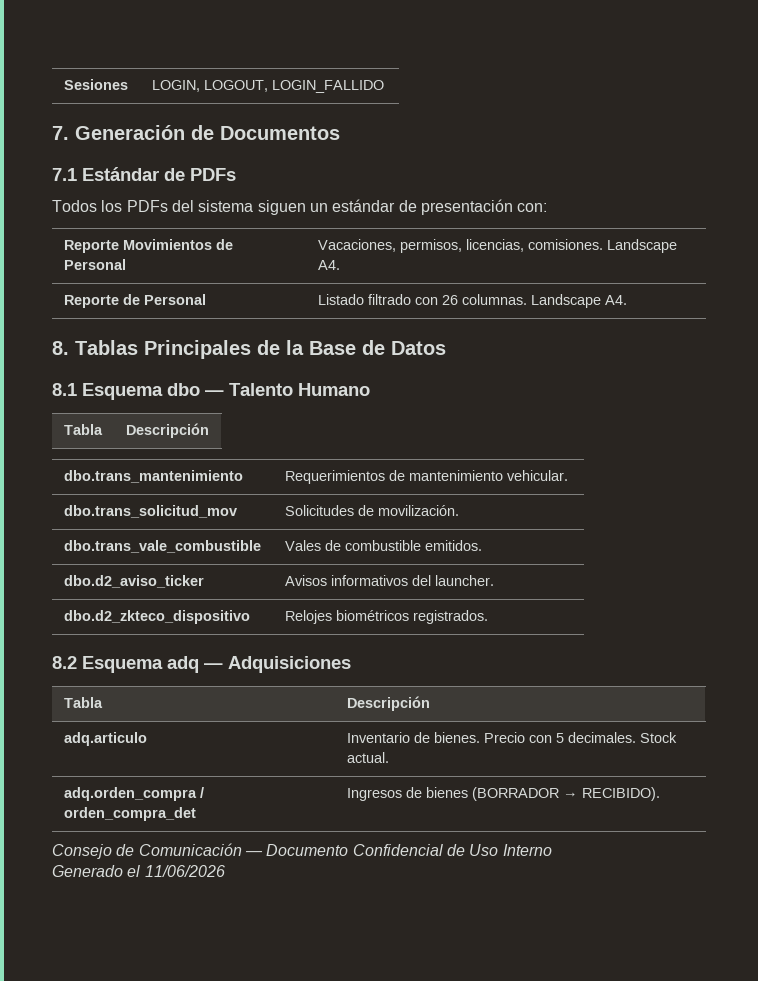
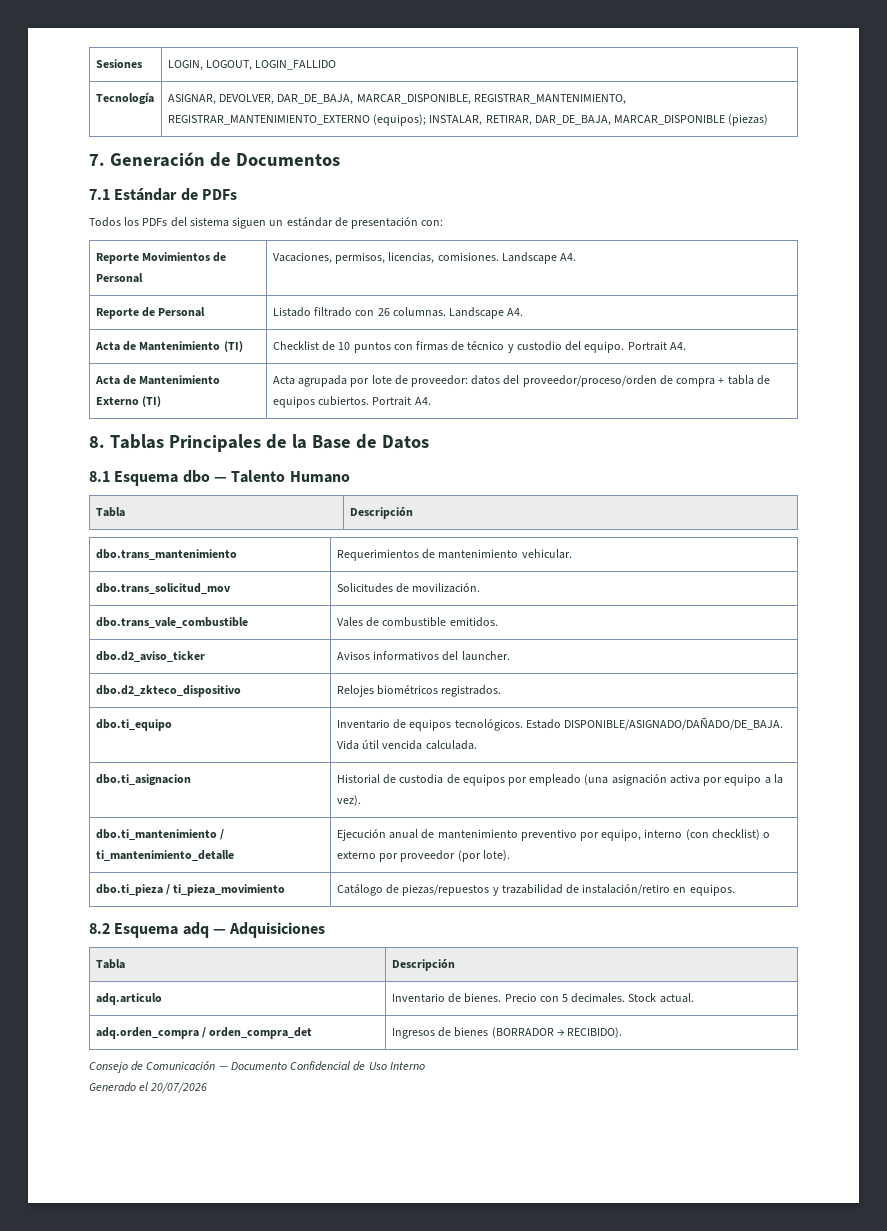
+ Tecnología | ASIGNAR, DEVOLVER, DAR_DE_BAJA, MARCAR_DISPONIBLE, REGISTRAR_MANTENIMIENTO, REGISTRAR_MANTENIMIENTO_EXTERNO (equipos); INSTALAR, RETIRAR, DAR_DE_BAJA, MARCAR_DISPONIBLE (piezas)
+ Acta de Mantenimiento (TI) | Checklist de 10 puntos con firmas de técnico y custodio del equipo. Portrait A4.
+ Acta de Mantenimiento Externo (TI) | Acta agrupada por lote de proveedor: datos del proveedor/proceso/orden de compra + tabla de equipos cubiertos. Portrait A4.
+ dbo.ti_equipo | Inventario de equipos tecnológicos. Estado DISPONIBLE/ASIGNADO/DAÑADO/DE_BAJA. Vida útil vencida calculada.
+ dbo.ti_asignacion | Historial de custodia de equipos por empleado (una asignación activa por equipo a la vez).
+ dbo.ti_mantenimiento / ti_mantenimiento_detalle | Ejecución anual de mantenimiento preventivo por equipo, interno (con checklist) o externo por proveedor (por lote).
+ dbo.ti_pieza / ti_pieza_movimiento | Catálogo de piezas/repuestos y trazabilidad de instalación/retiro en equipos.
- Generado el 11/06/2026
+ Generado el 20/07/2026

